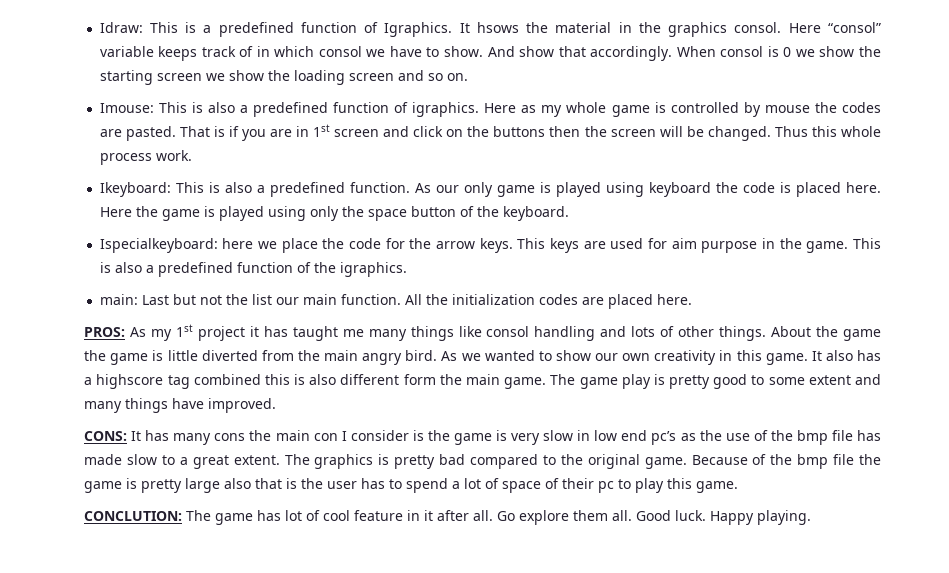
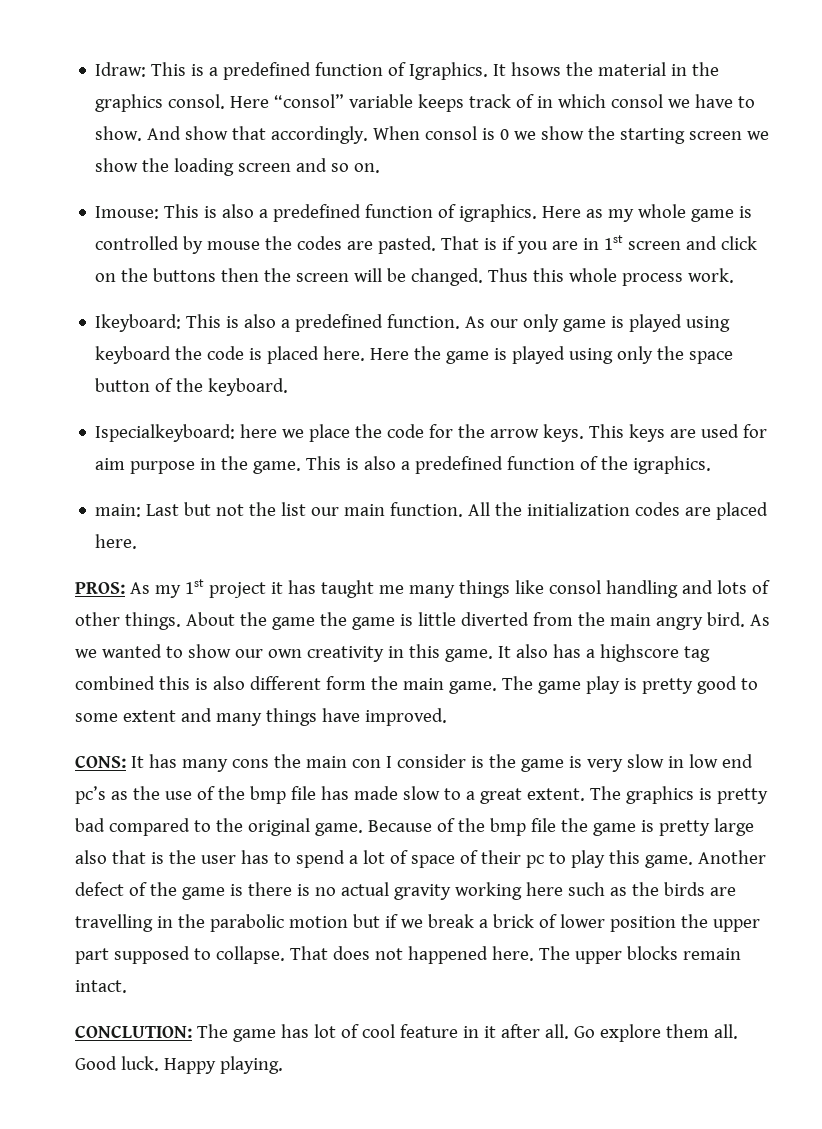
+ Another defect of the game is there is no actual gravity working here such as the birds are travelling in the parabolic motion but if we break a brick of lower position the upper part supposed to collapse. That does not happened here. The upper blocks remain intact.

